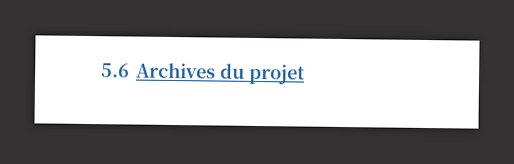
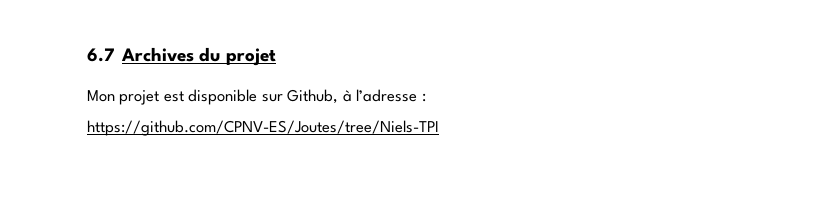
- 5.6 Archives du projet
+ 6.7 Archives du projet
+ Mon projet est disponible sur Github, à l’adresse :
+ https://github.com/CPNV-ES/Joutes/tree/Niels-TPI

